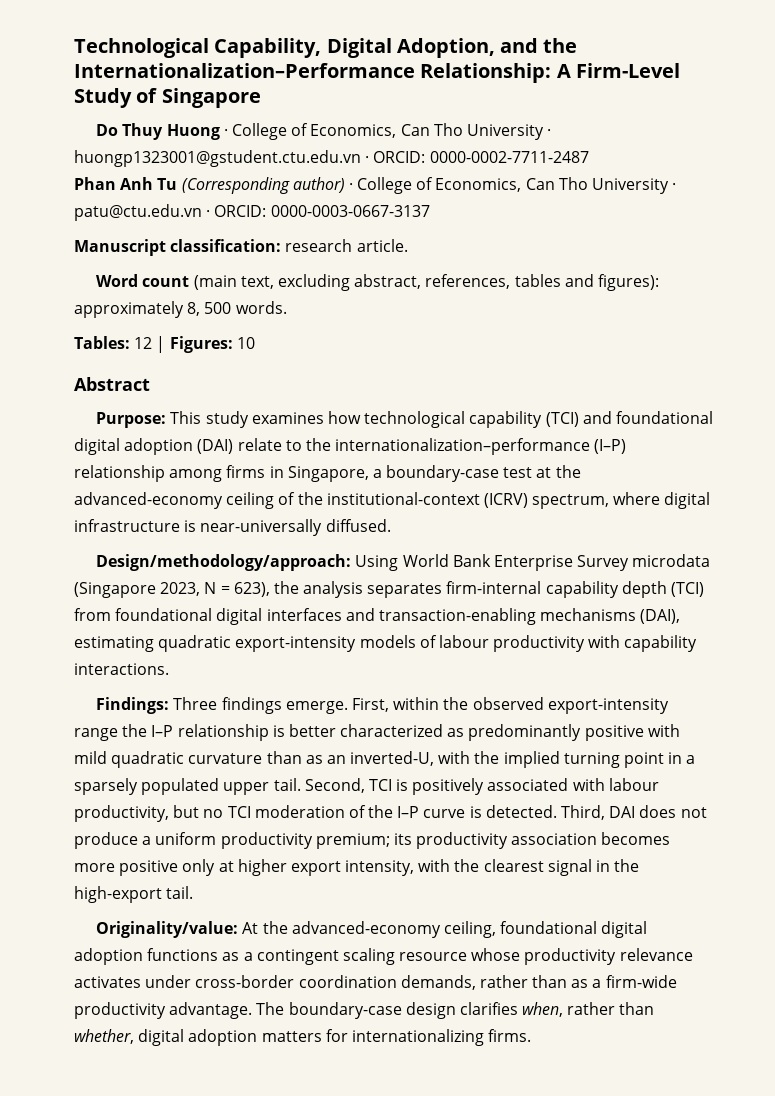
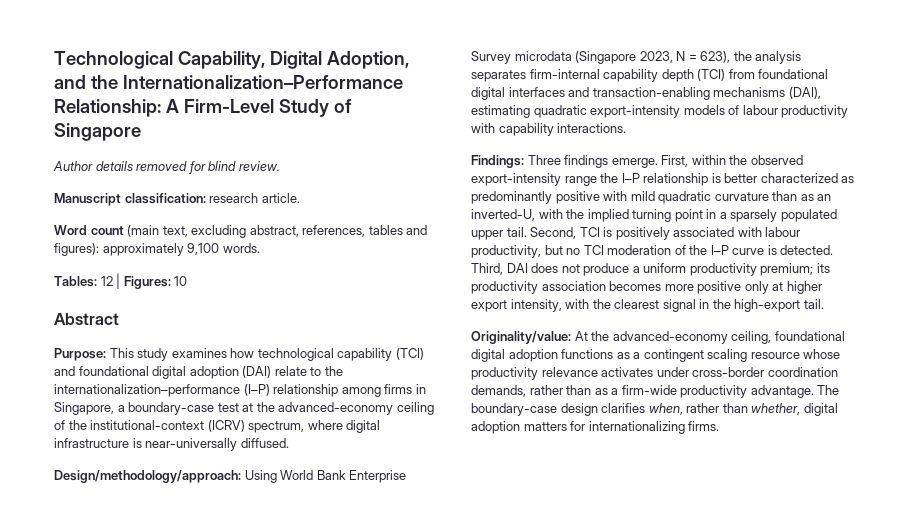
- Do Thuy Huong · College of Economics, Can Tho University · huongp1323001@gstudent.ctu.edu.vn · ORCID: 0000-0002-7711-2487
- Phan Anh Tu (Corresponding author) · College of Economics, Can Tho University · patu@ctu.edu.vn · ORCID: 0000-0003-0667-3137
+ Author details removed for blind review.
- Word count (main text, excluding abstract, references, tables and figures): approximately 8, 500 words.
+ Word count (main text, excluding abstract, references, tables and figures): approximately 9,100 words.

